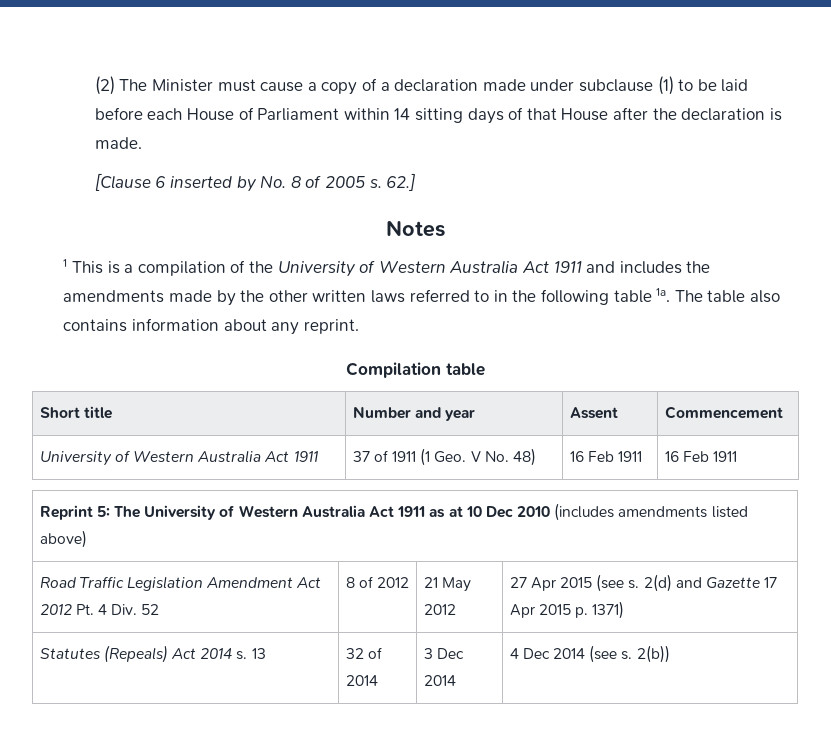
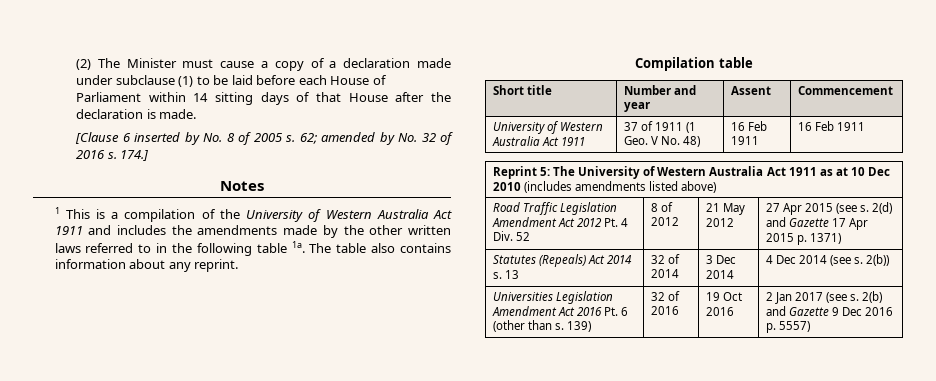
- 62.]
+ 62; amended by No. 32 of 2016 s. 174.]
+ Universities Legislation Amendment Act 2016 Pt. 6 (other than s. 139) | 32 of 2016 | 19 Oct 2016 | 2 Jan 2017 (see s. 2(b) and Gazette 9 Dec 2016 p. 5557)

